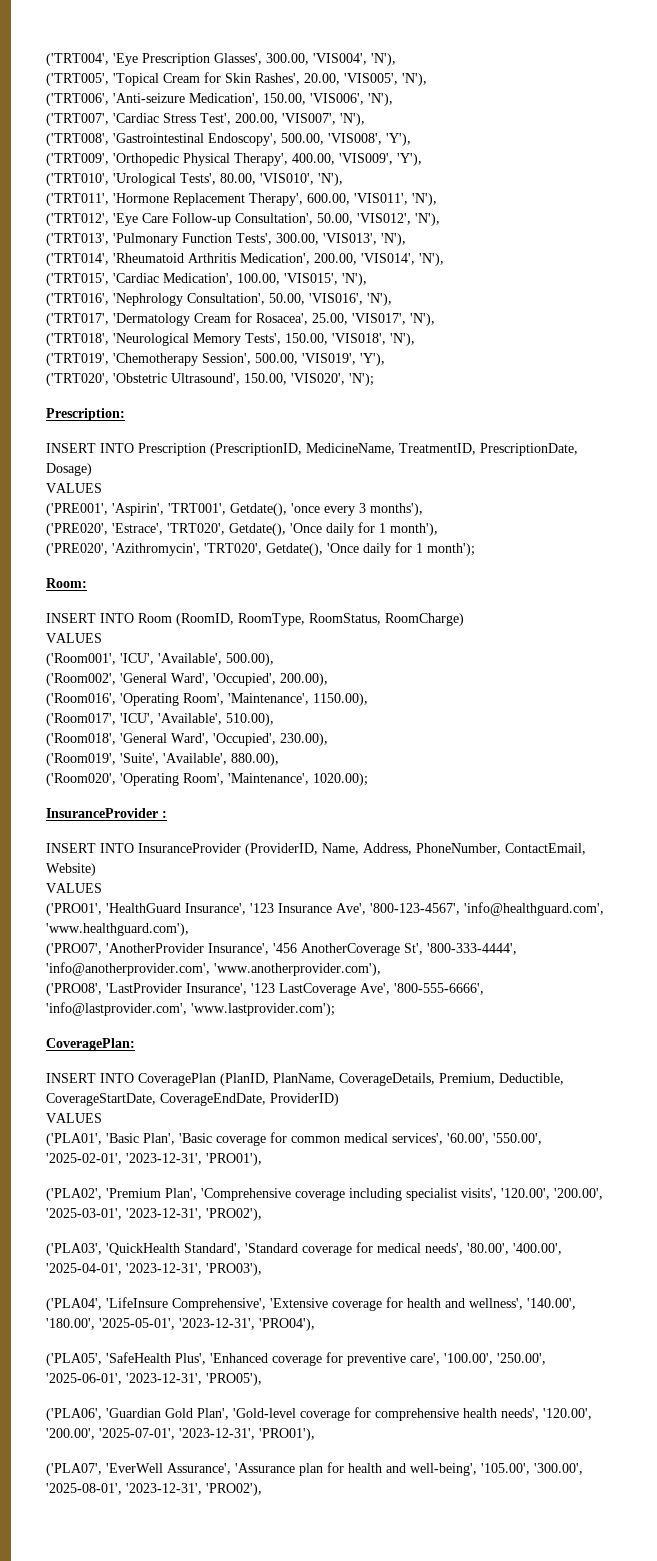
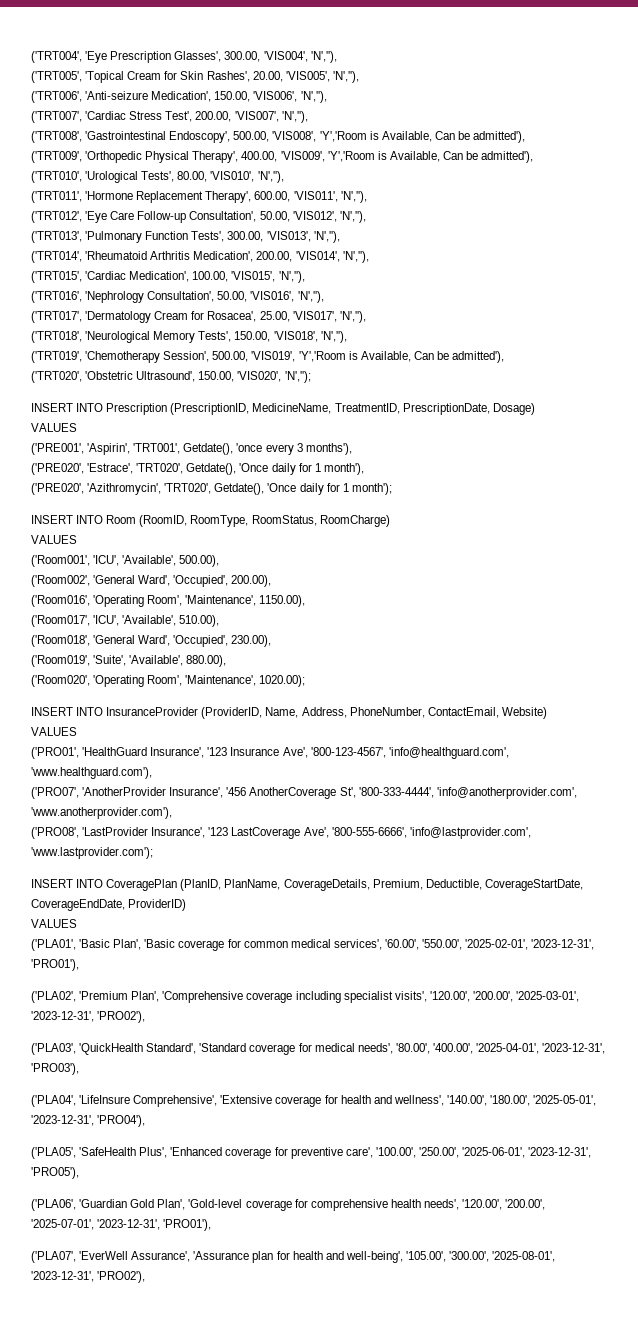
- ('TRT004', 'Eye Prescription Glasses', 300.00, 'VIS004', 'N'),
+ ('TRT004', 'Eye Prescription Glasses', 300.00, 'VIS004', 'N',''),
- ('TRT005', 'Topical Cream for Skin Rashes', 20.00, 'VIS005', 'N'),
+ ('TRT005', 'Topical Cream for Skin Rashes', 20.00, 'VIS005', 'N',''),
- ('TRT006', 'Anti-seizure Medication', 150.00, 'VIS006', 'N'),
+ ('TRT006', 'Anti-seizure Medication', 150.00, 'VIS006', 'N',''),
- ('TRT007', 'Cardiac Stress Test', 200.00, 'VIS007', 'N'),
+ ('TRT007', 'Cardiac Stress Test', 200.00, 'VIS007', 'N',''),
- ('TRT008', 'Gastrointestinal Endoscopy', 500.00, 'VIS008', 'Y'),
+ ('TRT008', 'Gastrointestinal Endoscopy', 500.00, 'VIS008', 'Y','Room is Available, Can be admitted'),
- ('TRT009', 'Orthopedic Physical Therapy', 400.00, 'VIS009', 'Y'),
+ ('TRT009', 'Orthopedic Physical Therapy', 400.00, 'VIS009', 'Y','Room is Available, Can be admitted'),
- ('TRT010', 'Urological Tests', 80.00, 'VIS010', 'N'),
+ ('TRT010', 'Urological Tests', 80.00, 'VIS010', 'N',''),
- ('TRT011', 'Hormone Replacement Therapy', 600.00, 'VIS011', 'N'),
+ ('TRT011', 'Hormone Replacement Therapy', 600.00, 'VIS011', 'N',''),
- ('TRT012', 'Eye Care Follow-up Consultation', 50.00, 'VIS012', 'N'),
+ ('TRT012', 'Eye Care Follow-up Consultation', 50.00, 'VIS012', 'N',''),
- ('TRT013', 'Pulmonary Function Tests', 300.00, 'VIS013', 'N'),
+ ('TRT013', 'Pulmonary Function Tests', 300.00, 'VIS013', 'N',''),
- ('TRT014', 'Rheumatoid Arthritis Medication', 200.00, 'VIS014', 'N'),
+ ('TRT014', 'Rheumatoid Arthritis Medication', 200.00, 'VIS014', 'N',''),
- ('TRT015', 'Cardiac Medication', 100.00, 'VIS015', 'N'),
+ ('TRT015', 'Cardiac Medication', 100.00, 'VIS015', 'N',''),
- ('TRT016', 'Nephrology Consultation', 50.00, 'VIS016', 'N'),
+ ('TRT016', 'Nephrology Consultation', 50.00, 'VIS016', 'N',''),
- ('TRT017', 'Dermatology Cream for Rosacea', 25.00, 'VIS017', 'N'),
+ ('TRT017', 'Dermatology Cream for Rosacea', 25.00, 'VIS017', 'N',''),
- ('TRT018', 'Neurological Memory Tests', 150.00, 'VIS018', 'N'),
+ ('TRT018', 'Neurological Memory Tests', 150.00, 'VIS018', 'N',''),
- ('TRT019', 'Chemotherapy Session', 500.00, 'VIS019', 'Y'),
+ ('TRT019', 'Chemotherapy Session', 500.00, 'VIS019', 'Y','Room is Available, Can be admitted'),
- ('TRT020', 'Obstetric Ultrasound', 150.00, 'VIS020', 'N');
- Prescription:
+ ('TRT020', 'Obstetric Ultrasound', 150.00, 'VIS020', 'N','');
- Room:
- InsuranceProvider :
- CoveragePlan:

